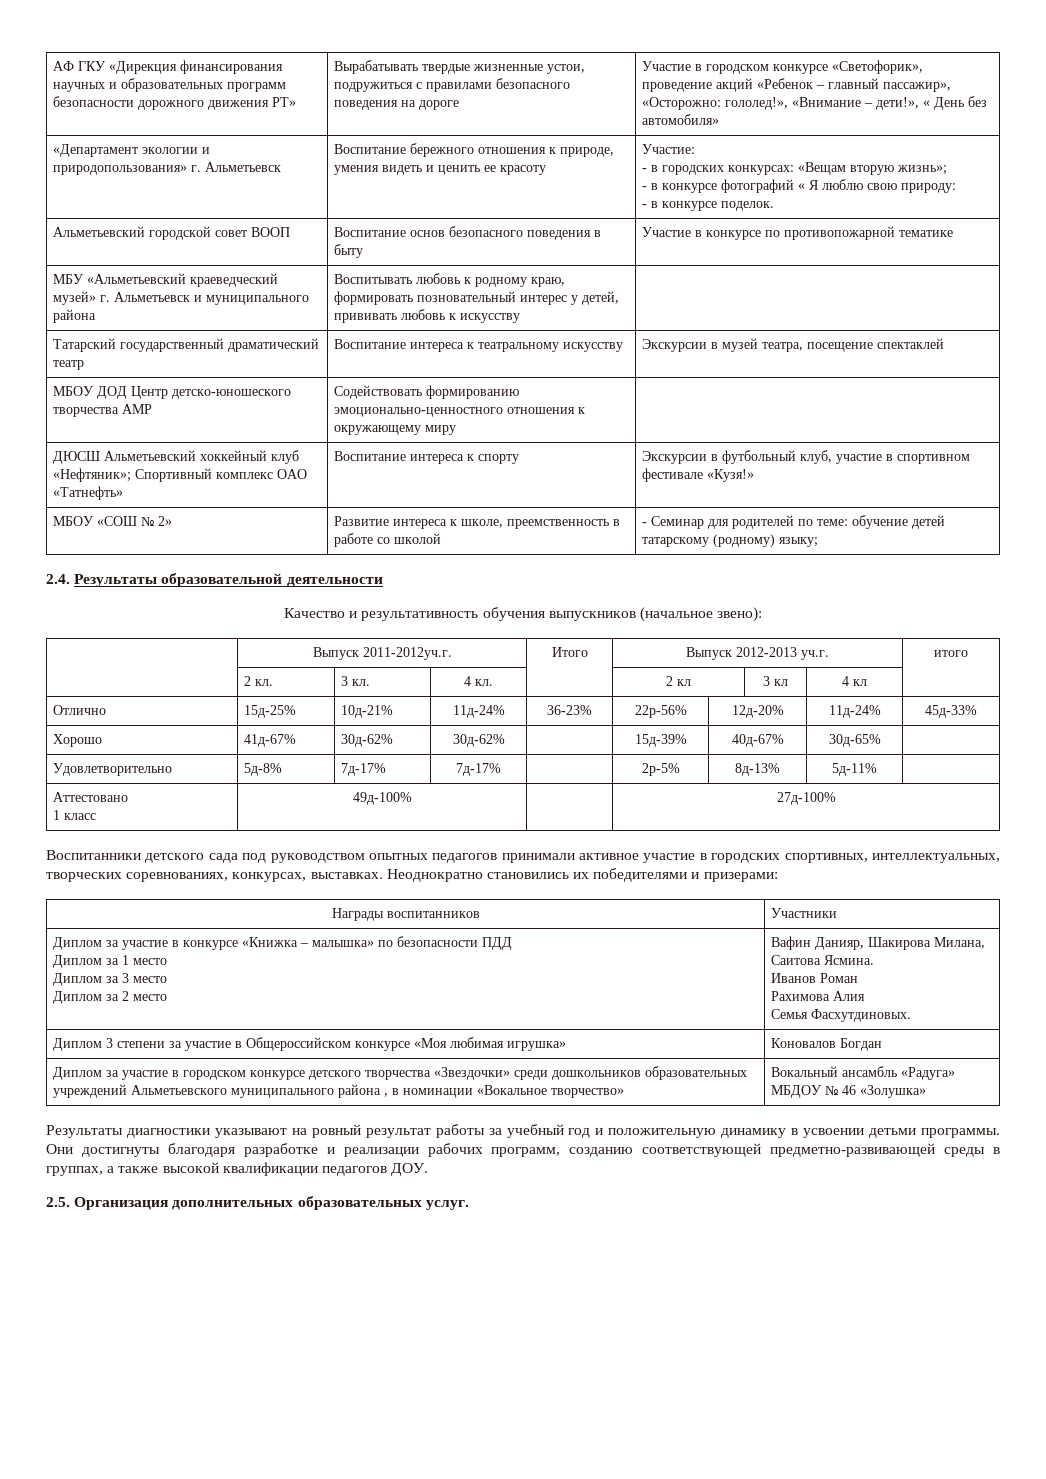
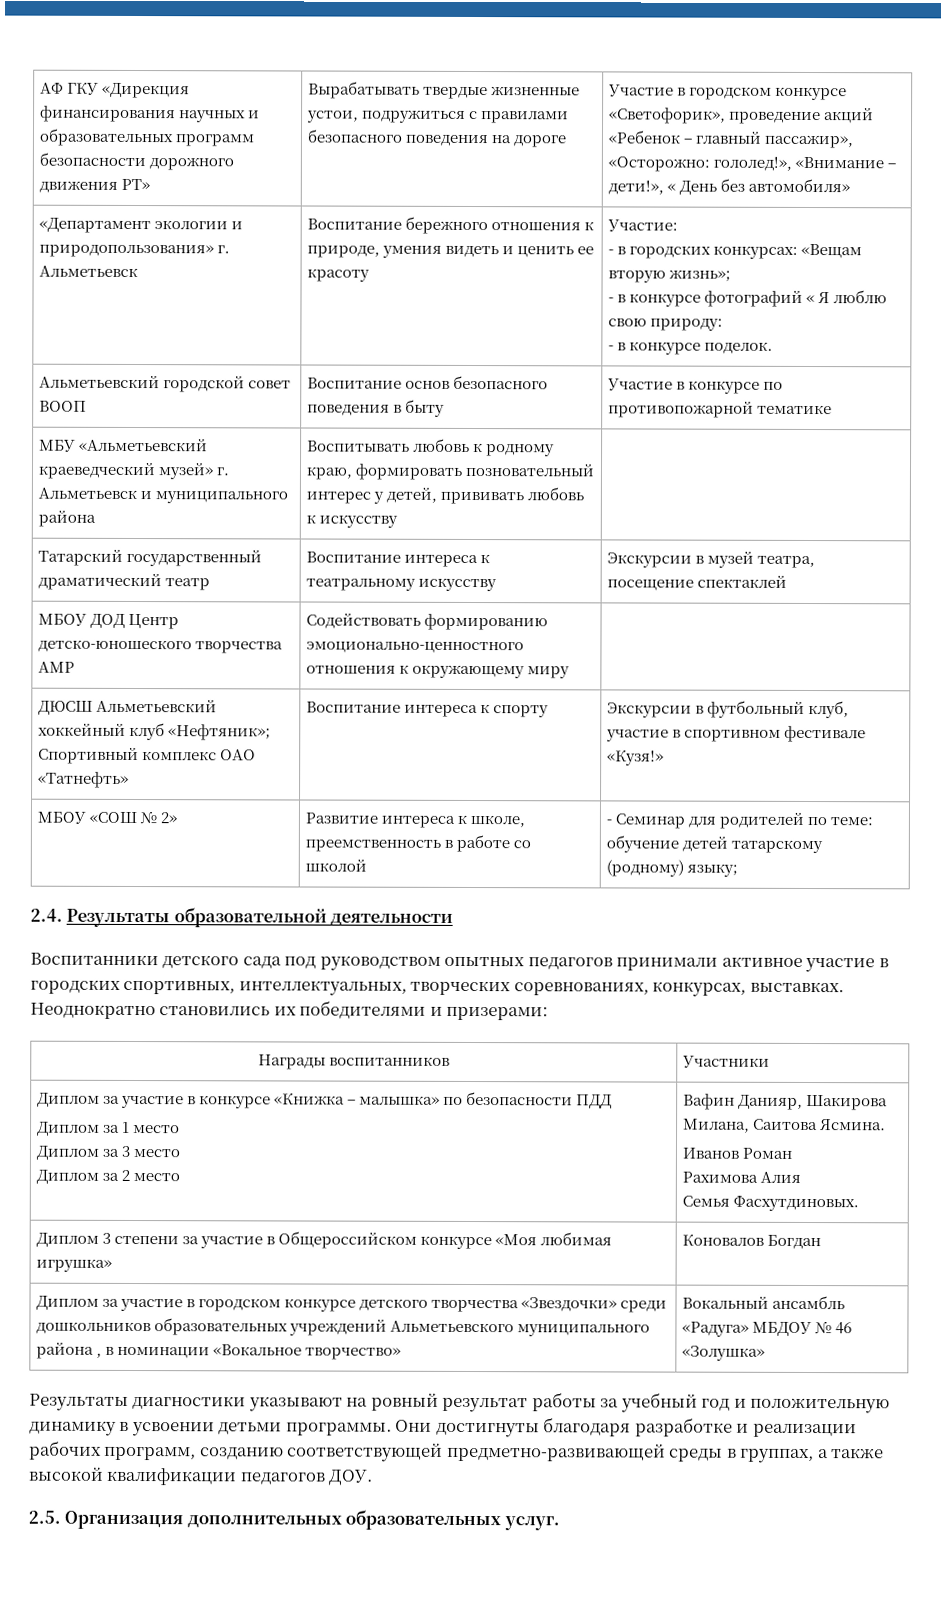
- Качество и результативность обучения выпускников (начальное звено):
- | Выпуск 2011-2012уч.г. | Итого | Выпуск 2012-2013 уч.г. | итого
- | 2 кл. | 3 кл. | 4 кл. | | 2 кл | 3 кл | 4 кл |
- Отлично | 15д-25% | 10д-21% | 11д-24% | 36-23% | 22р-56% | 12д-20% | 11д-24% | 45д-33%
- Хорошо | 41д-67% | 30д-62% | 30д-62% | | 15д-39% | 40д-67% | 30д-65% |
- Удовлетворительно | 5д-8% | 7д-17% | 7д-17% | | 2р-5% | 8д-13% | 5д-11% |
- Аттестовано
- 1 класс | 49д-100% | | 27д-100%

